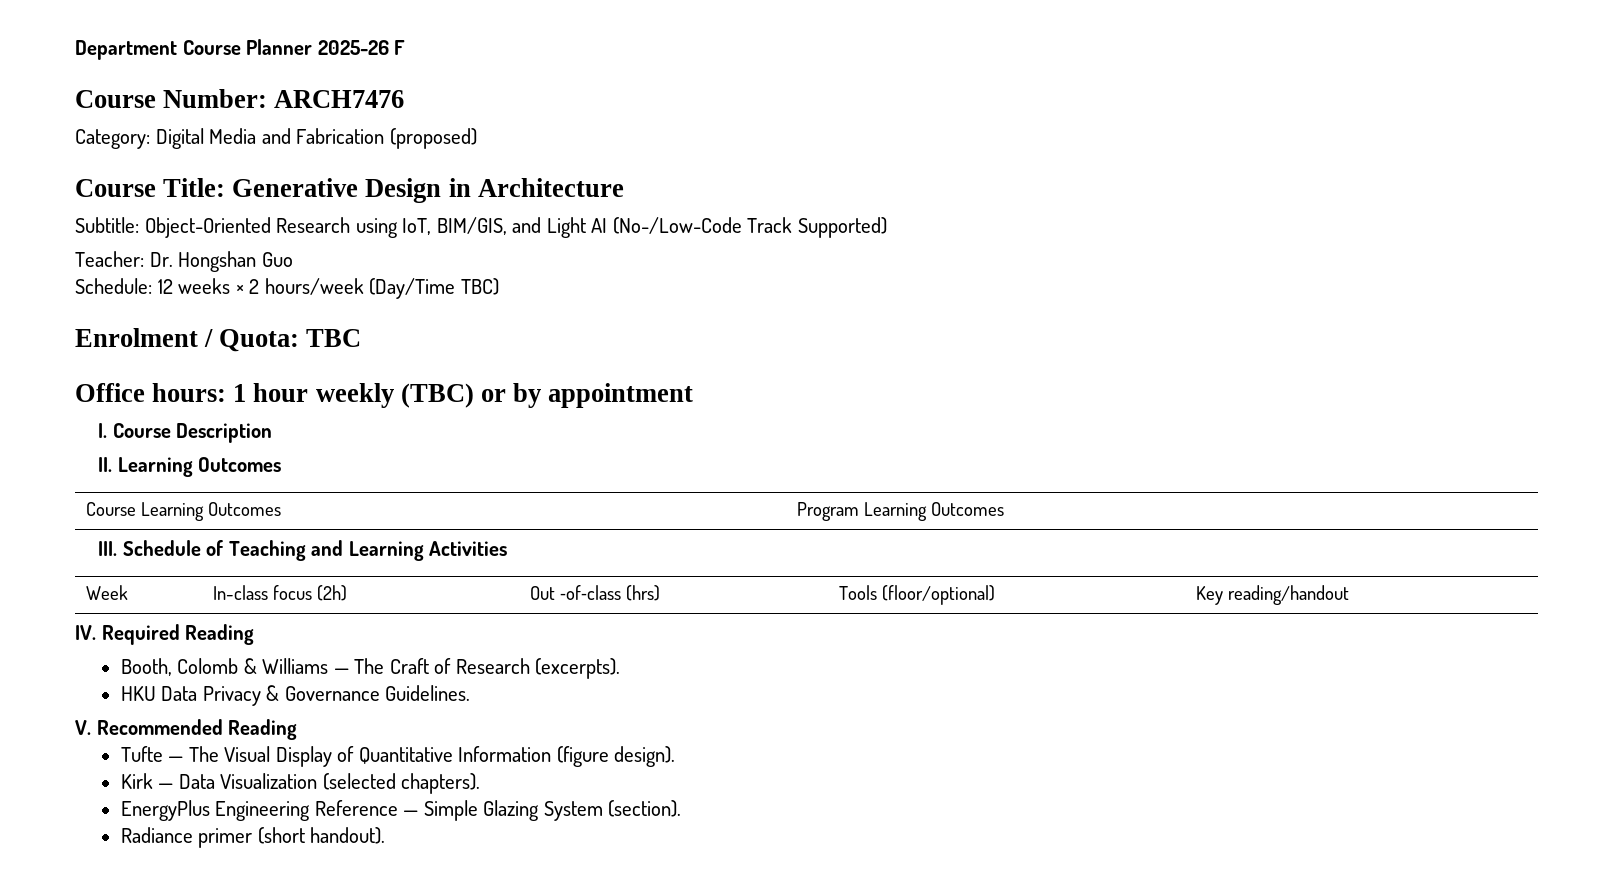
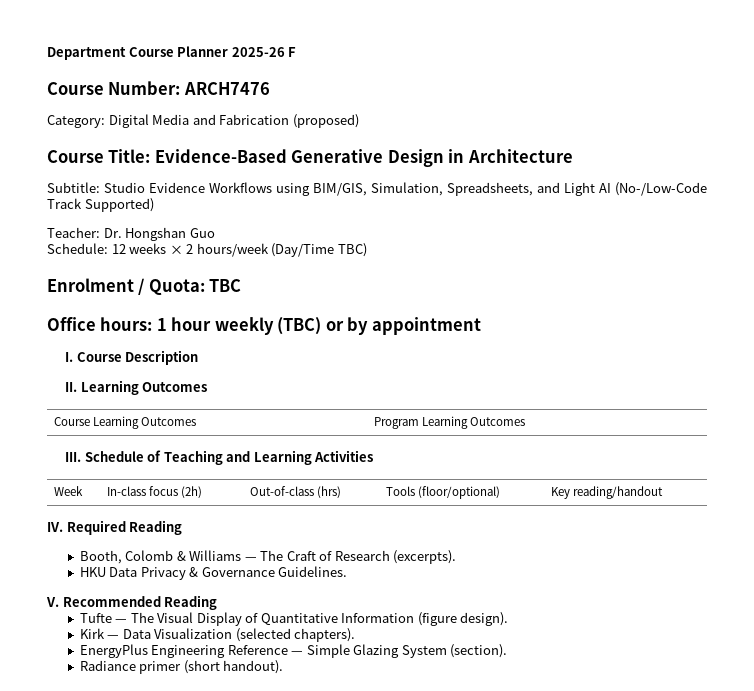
- Course Title: Generative Design in Architecture
+ Course Title: Evidence-Based Generative Design in Architecture
- Subtitle: Object-Oriented Research using IoT, BIM/GIS, and Light AI (No-/Low-Code Track Supported)
+ Subtitle: Studio Evidence Workflows using BIM/GIS, Simulation, Spreadsheets, and Light AI (No-/Low-Code Track Supported)
- Week | In-class focus (2h) | Out ‑of‑class (hrs) | Tools (floor/optional) | Key reading/handout
+ Week | In-class focus (2h) | Out-of-class (hrs) | Tools (floor/optional) | Key reading/handout

